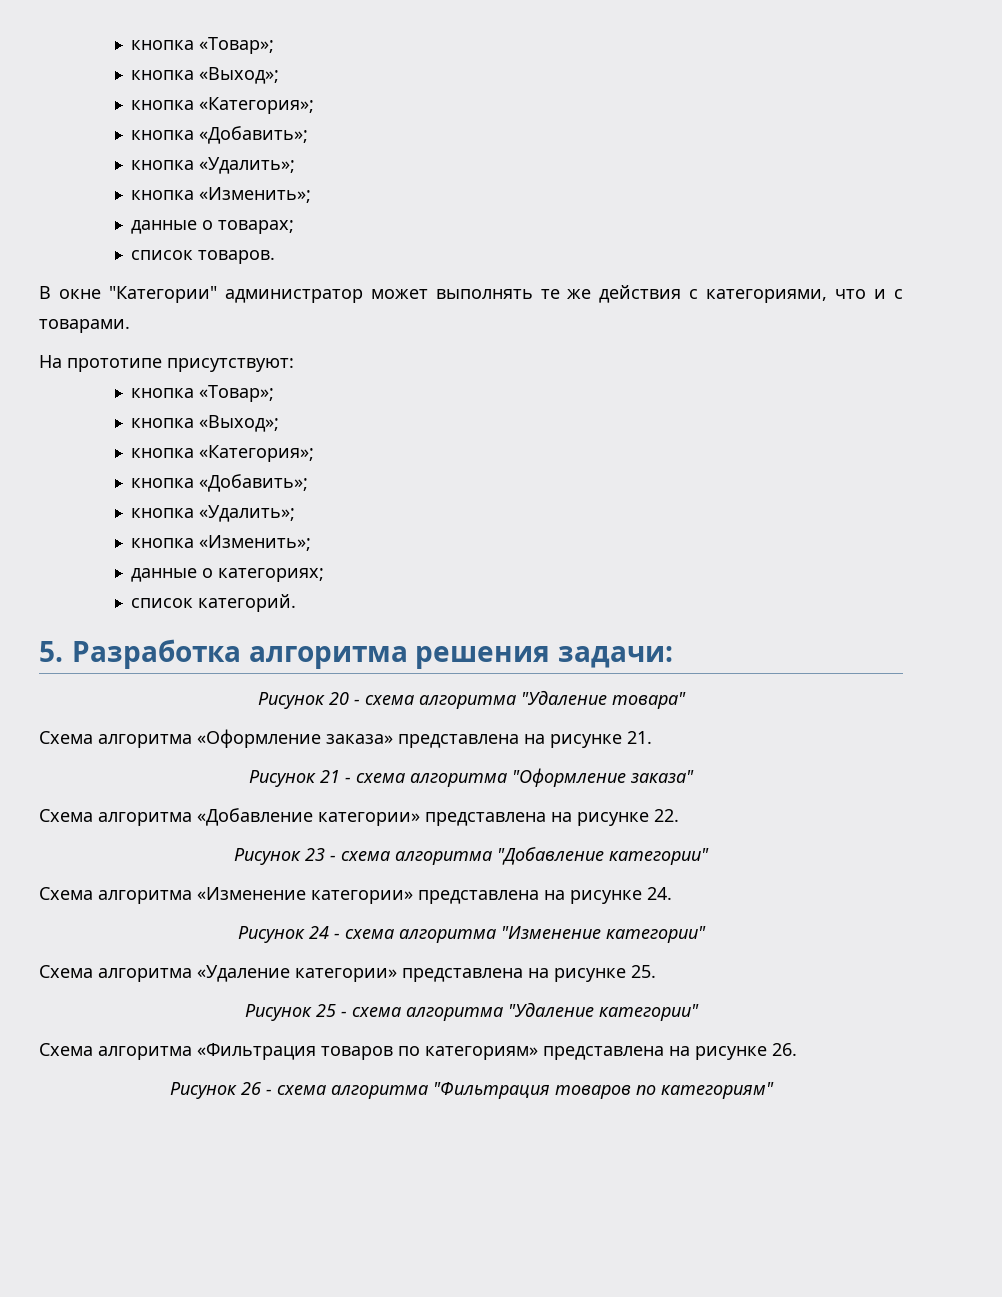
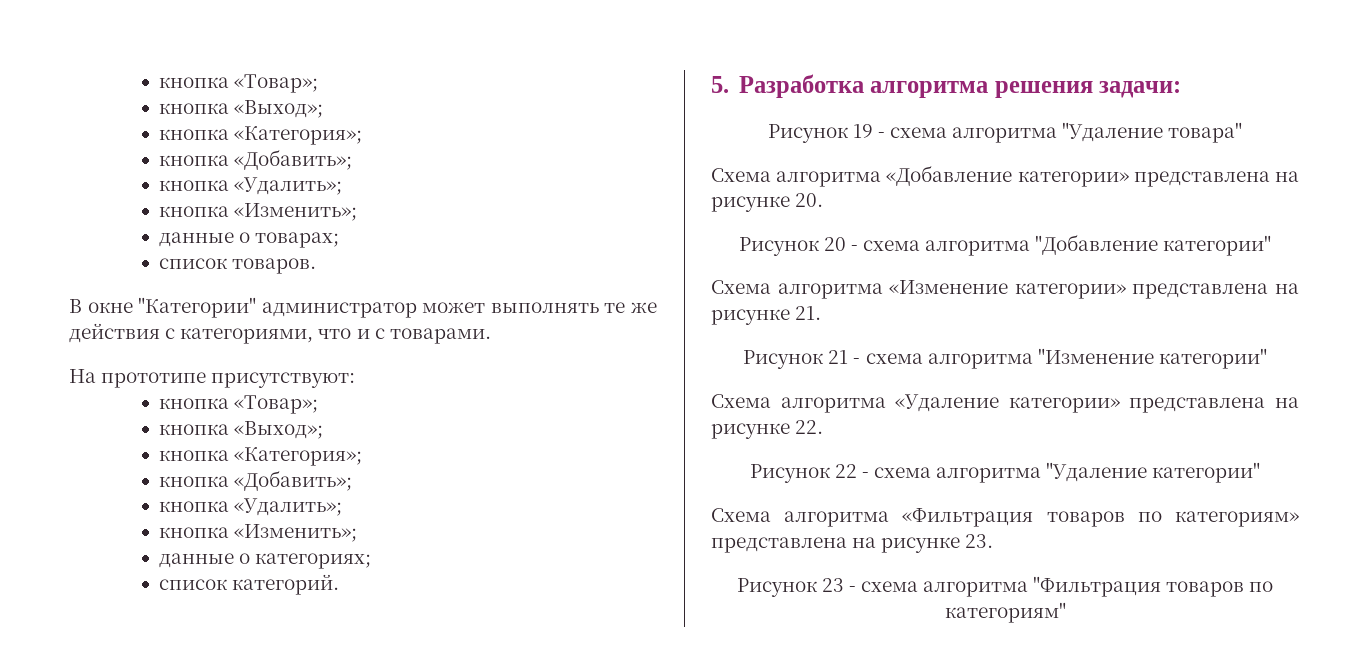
- Рисунок 20 - схема алгоритма "Удаление товара"
+ Рисунок 19 - схема алгоритма "Удаление товара"
- Схема алгоритма «Оформление заказа» представлена на рисунке 21.
- Рисунок 21 - схема алгоритма "Оформление заказа"
- Схема алгоритма «Добавление категории» представлена на рисунке 22.
- Рисунок 23 - схема алгоритма "Добавление категории"
+ Схема алгоритма «Добавление категории» представлена на рисунке 20.
+ Рисунок 20 - схема алгоритма "Добавление категории"
- Схема алгоритма «Изменение категории» представлена на рисунке 24.
- Рисунок 24 - схема алгоритма "Изменение категории"
+ Схема алгоритма «Изменение категории» представлена на рисунке 21.
+ Рисунок 21 - схема алгоритма "Изменение категории"
- Схема алгоритма «Удаление категории» представлена на рисунке 25.
- Рисунок 25 - схема алгоритма "Удаление категории"
+ Схема алгоритма «Удаление категории» представлена на рисунке 22.
+ Рисунок 22 - схема алгоритма "Удаление категории"
- Схема алгоритма «Фильтрация товаров по категориям» представлена на рисунке 26.
- Рисунок 26 - схема алгоритма "Фильтрация товаров по категориям"
+ Схема алгоритма «Фильтрация товаров по категориям» представлена на рисунке 23.
+ Рисунок 23 - схема алгоритма "Фильтрация товаров по категориям"

